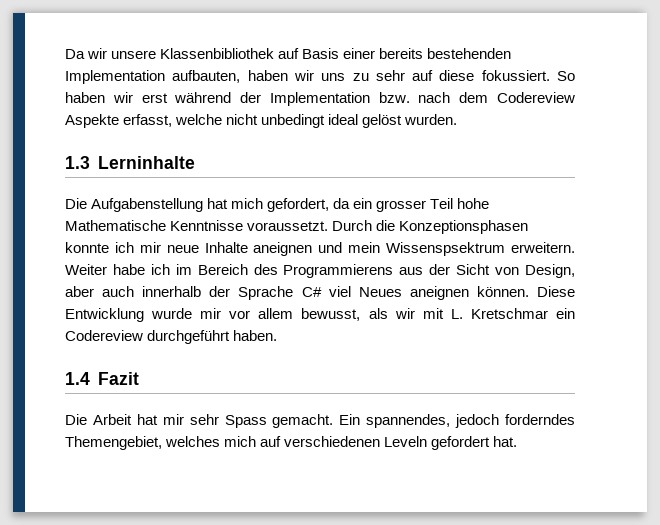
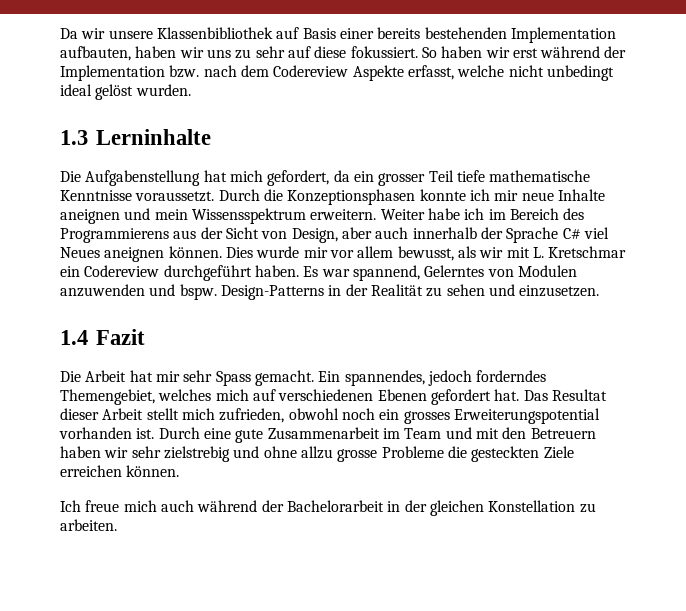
- Die Aufgabenstellung hat mich gefordert, da ein grosser Teil hohe Mathematische Kenntnisse voraussetzt.
+ Die Aufgabenstellung hat mich gefordert, da ein grosser Teil tiefe mathematische Kenntnisse voraussetzt.
- Durch die Konzeptionsphasen konnte ich mir neue Inhalte aneignen und mein Wissenspsektrum erweitern.
+ Durch die Konzeptionsphasen konnte ich mir neue Inhalte aneignen und mein Wissensspektrum erweitern.
- Diese Entwicklung wurde mir vor allem bewusst, als wir mit L. Kretschmar ein Codereview durchgeführt haben.
+ Dies wurde mir vor allem bewusst, als wir mit L. Kretschmar ein Codereview durchgeführt haben. Es war spannend, Gelerntes von Modulen anzuwenden und bspw. Design-Patterns in der Realität zu sehen und einzusetzen.
- Ein spannendes, jedoch forderndes Themengebiet, welches mich auf verschiedenen Leveln gefordert hat.
+ Ein spannendes, jedoch forderndes Themengebiet, welches mich auf verschiedenen Ebenen gefordert hat.
+ Das Resultat dieser Arbeit stellt mich zufrieden, obwohl noch ein grosses Erweiterungspotential vorhanden ist. Durch eine gute Zusammenarbeit im Team und mit den Betreuern haben wir sehr zielstrebig und ohne allzu grosse Probleme die gesteckten Ziele erreichen können.
+ Ich freue mich auch während der Bachelorarbeit in der gleichen Konstellation zu arbeiten.

